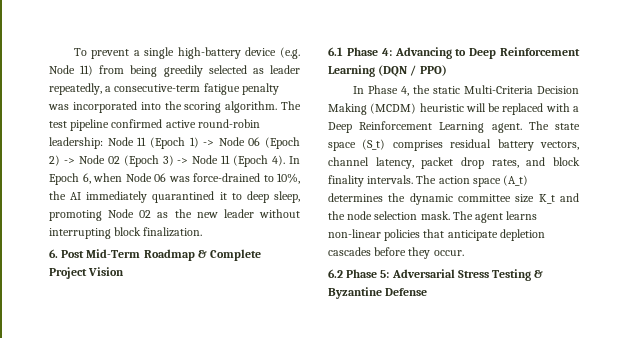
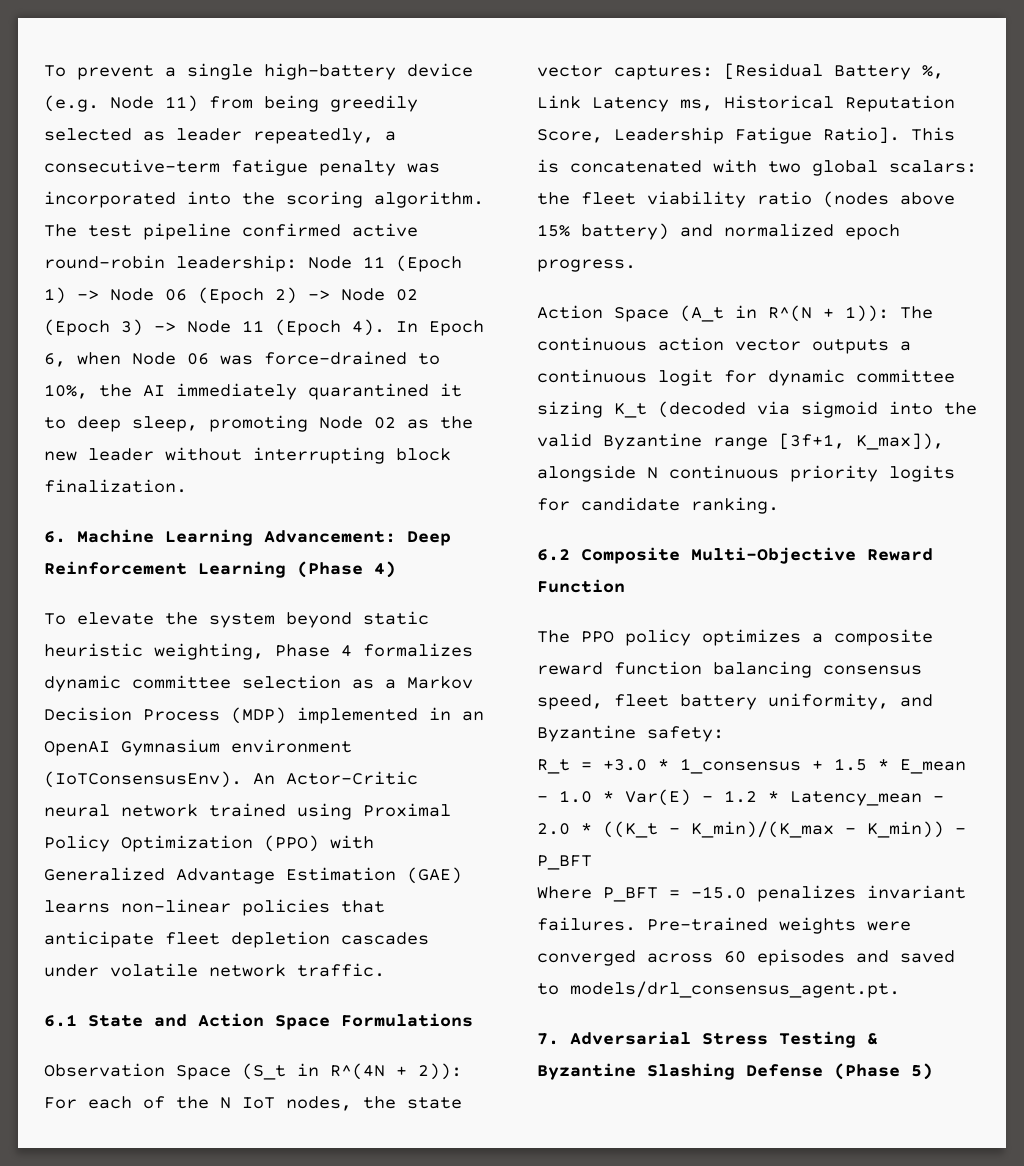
- 6. Post Mid-Term Roadmap & Complete Project Vision
- 6.1 Phase 4: Advancing to Deep Reinforcement Learning (DQN / PPO)
- In Phase 4, the static Multi-Criteria Decision Making (MCDM) heuristic will be replaced with a Deep Reinforcement Learning agent. The state space (S_t) comprises residual battery vectors, channel latency, packet drop rates, and block finality intervals. The action space (A_t) determines the dynamic committee size K_t and the node selection mask. The agent learns non-linear policies that anticipate depletion cascades before they occur.
- 6.2 Phase 5: Adversarial Stress Testing & Byzantine Defense
+ 6. Machine Learning Advancement: Deep Reinforcement Learning (Phase 4)
+ To elevate the system beyond static heuristic weighting, Phase 4 formalizes dynamic committee selection as a Markov Decision Process (MDP) implemented in an OpenAI Gymnasium environment (IoTConsensusEnv). An Actor-Critic neural network trained using Proximal Policy Optimization (PPO) with Generalized Advantage Estimation (GAE) learns non-linear policies that anticipate fleet depletion cascades under volatile network traffic.
+ 6.1 State and Action Space Formulations
+ Observation Space (S_t in R^(4N + 2)): For each of the N IoT nodes, the state vector captures: [Residual Battery %, Link Latency ms, Historical Reputation Score, Leadership Fatigue Ratio]. This is concatenated with two global scalars: the fleet viability ratio (nodes above 15% battery) and normalized epoch progress.
+ Action Space (A_t in R^(N + 1)): The continuous action vector outputs a continuous logit for dynamic committee sizing K_t (decoded via sigmoid into the valid Byzantine range [3f+1, K_max]), alongside N continuous priority logits for candidate ranking.
+ 6.2 Composite Multi-Objective Reward Function
+ The PPO policy optimizes a composite reward function balancing consensus speed, fleet battery uniformity, and Byzantine safety:
+ R_t = +3.0 * 1_consensus + 1.5 * E_mean - 1.0 * Var(E) - 1.2 * Latency_mean - 2.0 * ((K_t - K_min)/(K_max - K_min)) - P_BFT
+ Where P_BFT = -15.0 penalizes invariant failures. Pre-trained weights were converged across 60 episodes and saved to models/drl_consensus_agent.pt.
+ 7. Adversarial Stress Testing & Byzantine Slashing Defense (Phase 5)

